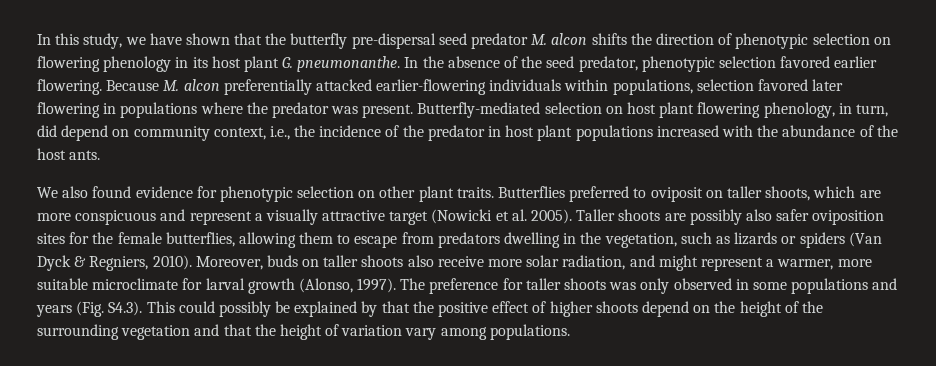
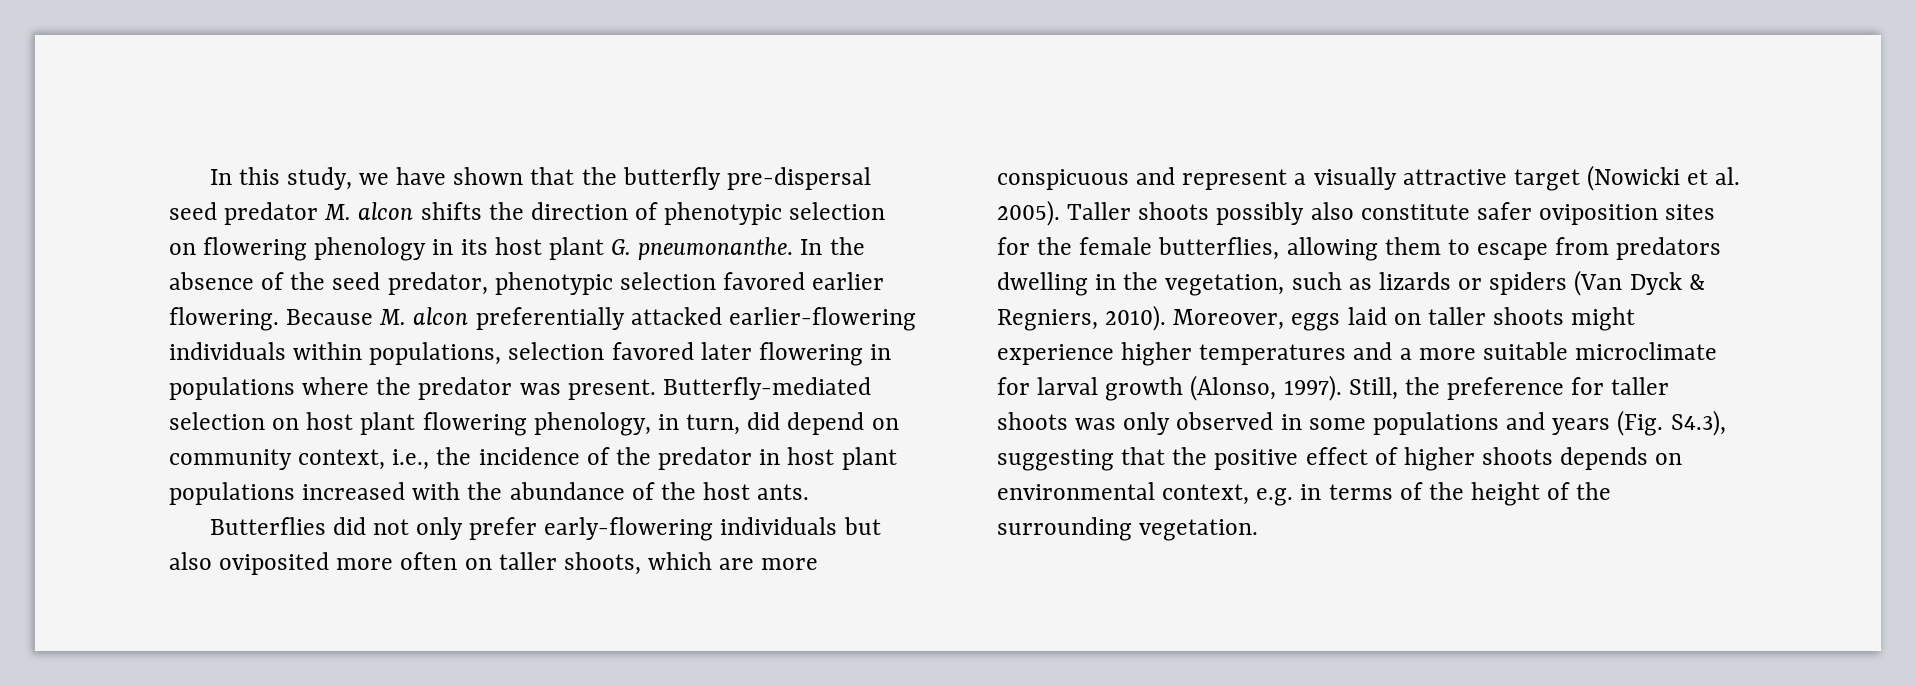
- We also found evidence for phenotypic selection on other plant traits. Butterflies preferred to oviposit on taller shoots, which are more conspicuous and represent a visually attractive target (Nowicki et al. 2005).
+ Butterflies did not only prefer early-flowering individuals but also oviposited more often on taller shoots, which are more conspicuous and represent a visually attractive target (Nowicki et al. 2005).
- Taller shoots are possibly also safer oviposition sites for the female butterflies, allowing them to escape from predators dwelling in the vegetation, such as lizards or spiders (Van Dyck & Regniers, 2010).
+ Taller shoots possibly also constitute safer oviposition sites for the female butterflies, allowing them to escape from predators dwelling in the vegetation, such as lizards or spiders (Van Dyck & Regniers, 2010).
- Moreover, buds on taller shoots also receive more solar radiation, and might represent a warmer, more suitable microclimate for larval growth (Alonso, 1997).
+ Moreover, eggs laid on taller shoots might experience higher temperatures and a more suitable microclimate for larval growth (Alonso, 1997).
- The preference for taller shoots was only observed in some populations and years (Fig. S4.3). This could possibly be explained by that the positive effect of higher shoots depend on the height of the surrounding vegetation and that the height of variation vary among populations.
+ Still, the preference for taller shoots was only observed in some populations and years (Fig. S4.3), suggesting that the positive effect of higher shoots depends on environmental context, e.g. in terms of the height of the surrounding vegetation.

